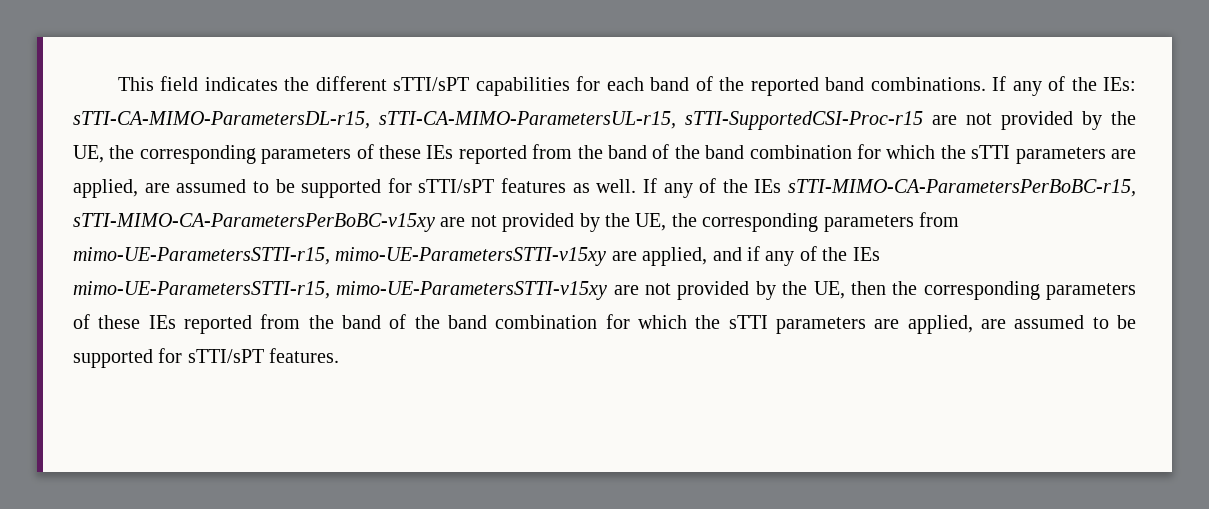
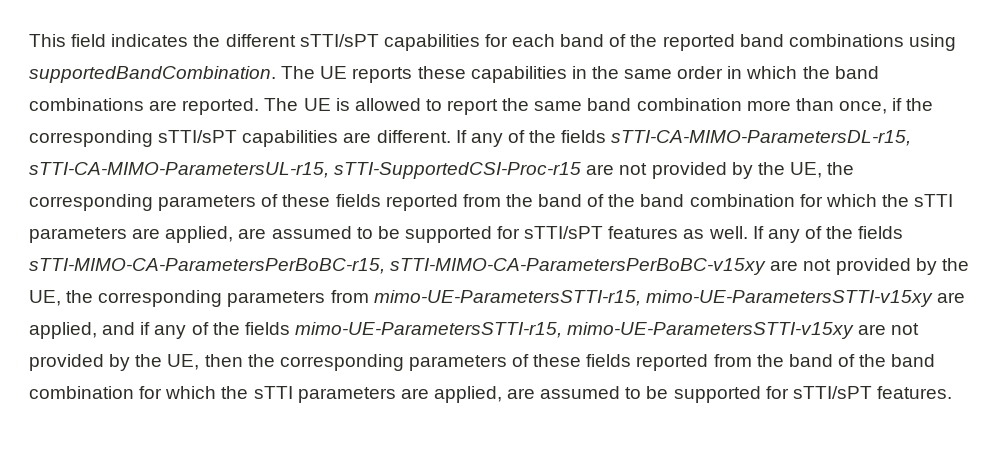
- This field indicates the different sTTI/sPT capabilities for each band of the reported band combinations. If any of the IEs: sTTI-CA-MIMO-ParametersDL-r15, sTTI-CA-MIMO-ParametersUL-r15, sTTI-SupportedCSI-Proc-r15 are not provided by the UE, the corresponding parameters of these IEs reported from the band of the band combination for which the sTTI parameters are applied, are assumed to be supported for sTTI/sPT features as well.
+ This field indicates the different sTTI/sPT capabilities for each band of the reported band combinations using supportedBandCombination. The UE reports these capabilities in the same order in which the band combinations are reported. The UE is allowed to report the same band combination more than once, if the corresponding sTTI/sPT capabilities are different. If any of the fields sTTI-CA-MIMO-ParametersDL-r15, sTTI-CA-MIMO-ParametersUL-r15, sTTI-SupportedCSI-Proc-r15 are not provided by the UE, the corresponding parameters of these fields reported from the band of the band combination for which the sTTI parameters are applied, are assumed to be supported for sTTI/sPT features as well.
- If any of the IEs sTTI-MIMO-CA-ParametersPerBoBC-r15, sTTI-MIMO-CA-ParametersPerBoBC-v15xy are not provided by the UE, the corresponding parameters from mimo-UE-ParametersSTTI-r15, mimo-UE-ParametersSTTI-v15xy are applied, and if any of the IEs mimo-UE-ParametersSTTI-r15, mimo-UE-ParametersSTTI-v15xy are not provided by the UE, then the corresponding parameters of these IEs reported from the band of the band combination for which the sTTI parameters are applied, are assumed to be supported for sTTI/sPT features.
+ If any of the fields sTTI-MIMO-CA-ParametersPerBoBC-r15, sTTI-MIMO-CA-ParametersPerBoBC-v15xy are not provided by the UE, the corresponding parameters from mimo-UE-ParametersSTTI-r15, mimo-UE-ParametersSTTI-v15xy are applied, and if any of the fields mimo-UE-ParametersSTTI-r15, mimo-UE-ParametersSTTI-v15xy are not provided by the UE, then the corresponding parameters of these fields reported from the band of the band combination for which the sTTI parameters are applied, are assumed to be supported for sTTI/sPT features.

